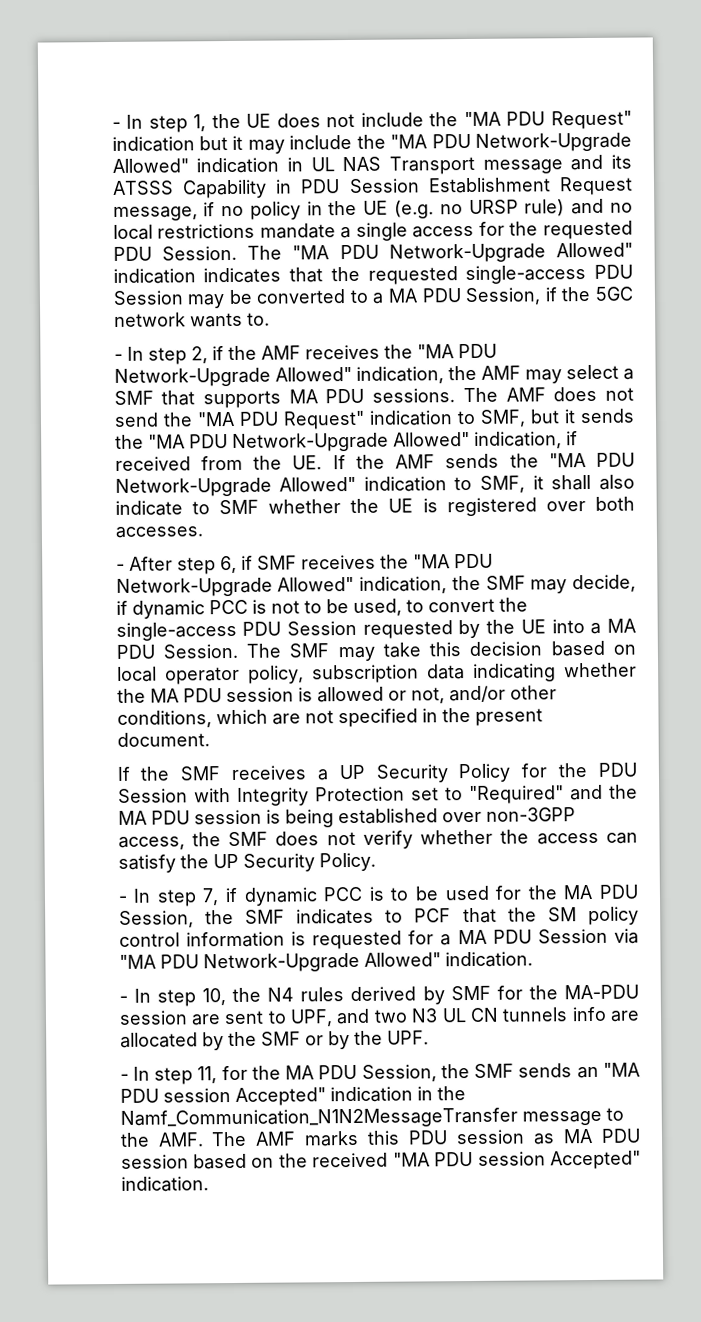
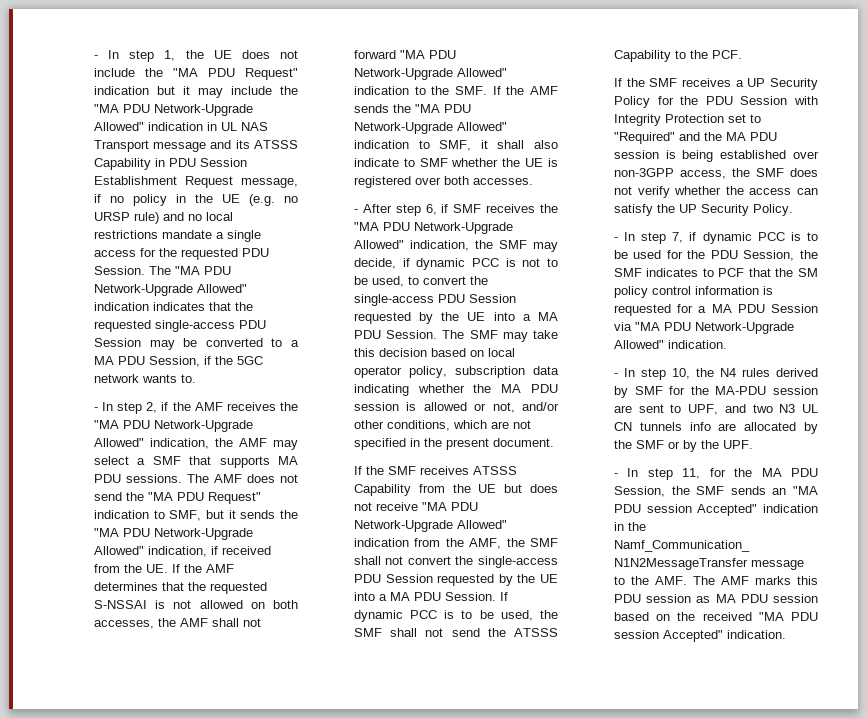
- The AMF does not send the "MA PDU Request" indication to SMF, but it sends the "MA PDU Network-Upgrade Allowed" indication, if received from the UE. If the AMF sends the "MA PDU Network-Upgrade Allowed" indication to SMF, it shall also indicate to SMF whether the UE is registered over both accesses.
+ The AMF does not send the "MA PDU Request" indication to SMF, but it sends the "MA PDU Network-Upgrade Allowed" indication, if received from the UE. If the AMF determines that the requested S-NSSAI is not allowed on both accesses, the AMF shall not forward "MA PDU Network-Upgrade Allowed" indication to the SMF. If the AMF sends the "MA PDU Network-Upgrade Allowed" indication to SMF, it shall also indicate to SMF whether the UE is registered over both accesses.
+ If the SMF receives ATSSS Capability from the UE but does not receive "MA PDU Network-Upgrade Allowed" indication from the AMF, the SMF shall not convert the single-access PDU Session requested by the UE into a MA PDU Session. If dynamic PCC is to be used, the SMF shall not send the ATSSS Capability to the PCF.
- - In step 7, if dynamic PCC is to be used for the MA PDU Session, the SMF indicates to PCF that the SM policy control information is requested for a MA PDU Session via "MA PDU Network-Upgrade Allowed" indication.
+ - In step 7, if dynamic PCC is to be used for the PDU Session, the SMF indicates to PCF that the SM policy control information is requested for a MA PDU Session via "MA PDU Network-Upgrade Allowed" indication.

